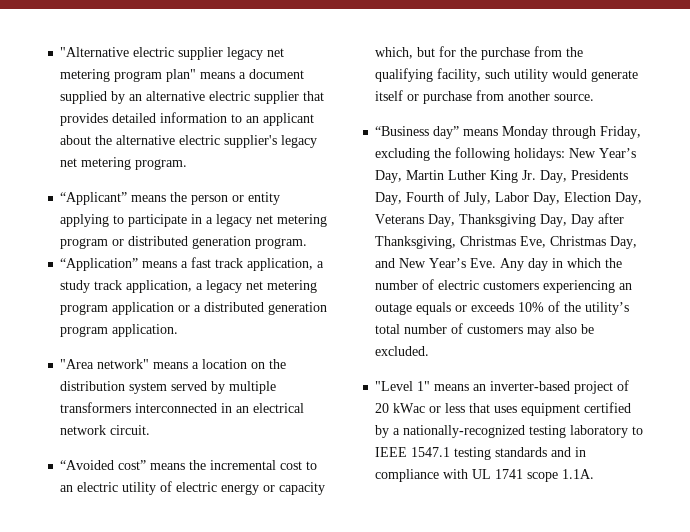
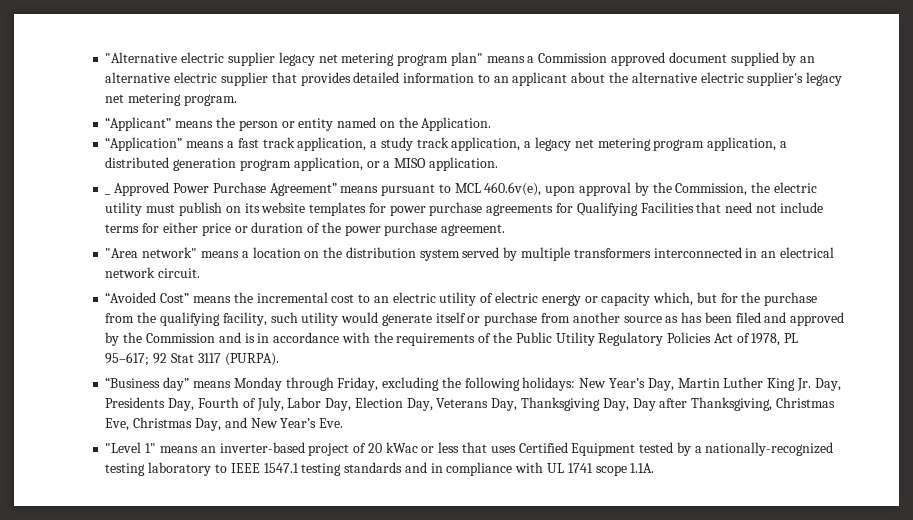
- "Alternative electric supplier legacy net metering program plan" means a document supplied by an alternative electric supplier that provides detailed information to an applicant about the alternative electric supplier's legacy net metering program.
+ "Alternative electric supplier legacy net metering program plan" means a Commission approved document supplied by an alternative electric supplier that provides detailed information to an applicant about the alternative electric supplier's legacy net metering program.
- “Applicant” means the person or entity applying to participate in a legacy net metering program or distributed generation program.
+ “Applicant” means the person or entity named on the Application.
- “Application” means a fast track application, a study track application, a legacy net metering program application or a distributed generation program application.
+ “Application” means a fast track application, a study track application, a legacy net metering program application, a distributed generation program application, or a MISO application.
+ _ Approved Power Purchase Agreement” means pursuant to MCL 460.6v(e), upon approval by the Commission, the electric utility must publish on its website templates for power purchase agreements for Qualifying Facilities that need not include terms for either price or duration of the power purchase agreement.
- “Avoided cost” means the incremental cost to an electric utility of electric energy or capacity which, but for the purchase from the qualifying facility, such utility would generate itself or purchase from another source.
+ “Avoided Cost” means the incremental cost to an electric utility of electric energy or capacity which, but for the purchase from the qualifying facility, such utility would generate itself or purchase from another source as has been filed and approved by the Commission and is in accordance with the requirements of the Public Utility Regulatory Policies Act of 1978, PL 95–617; 92 Stat 3117 (PURPA).
- “Business day” means Monday through Friday, excluding the following holidays: New Year’s Day, Martin Luther King Jr. Day, Presidents Day, Fourth of July, Labor Day, Election Day, Veterans Day, Thanksgiving Day, Day after Thanksgiving, Christmas Eve, Christmas Day, and New Year’s Eve. Any day in which the number of electric customers experiencing an outage equals or exceeds 10% of the utility’s total number of customers may also be excluded.
+ “Business day” means Monday through Friday, excluding the following holidays: New Year’s Day, Martin Luther King Jr. Day, Presidents Day, Fourth of July, Labor Day, Election Day, Veterans Day, Thanksgiving Day, Day after Thanksgiving, Christmas Eve, Christmas Day, and New Year’s Eve.
- "Level 1" means an inverter-based project of 20 kWac or less that uses equipment certified by a nationally-recognized testing laboratory to IEEE 1547.1 testing standards and in compliance with UL 1741 scope 1.1A.
+ "Level 1" means an inverter-based project of 20 kWac or less that uses Certified Equipment tested by a nationally-recognized testing laboratory to IEEE 1547.1 testing standards and in compliance with UL 1741 scope 1.1A.

